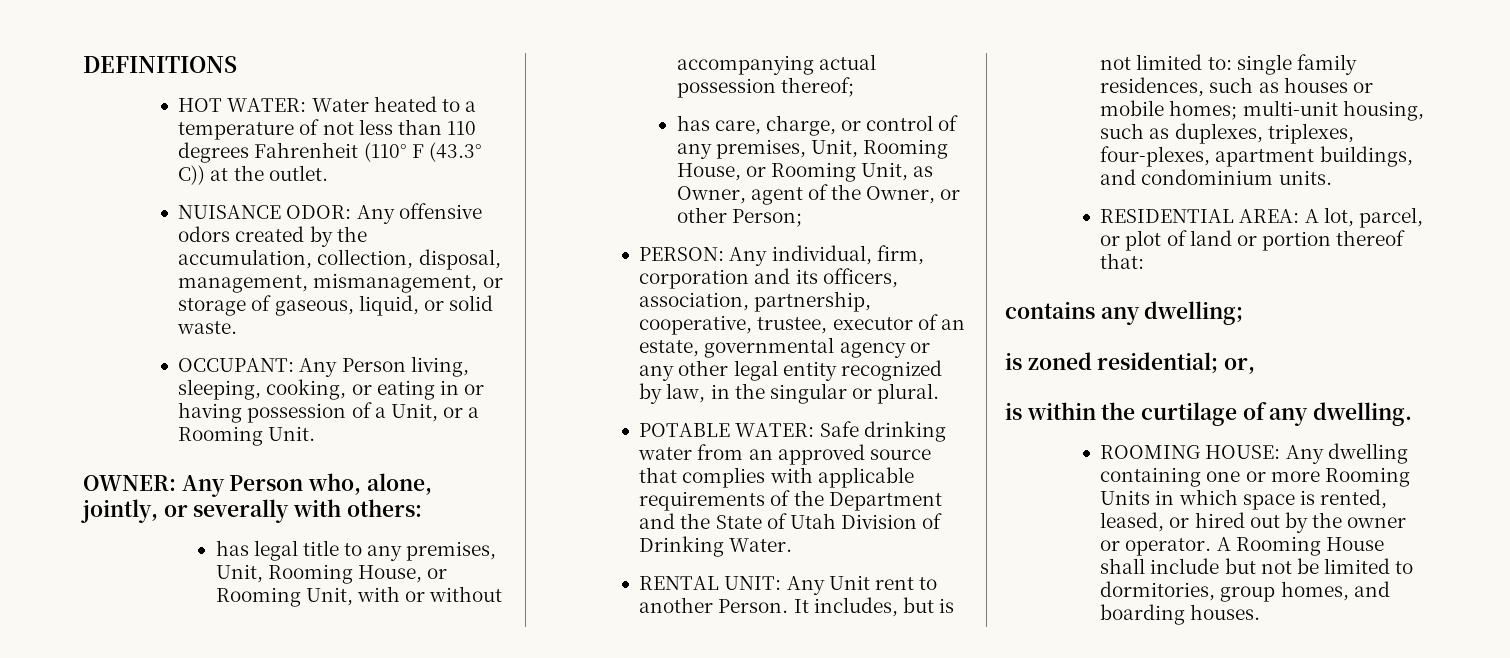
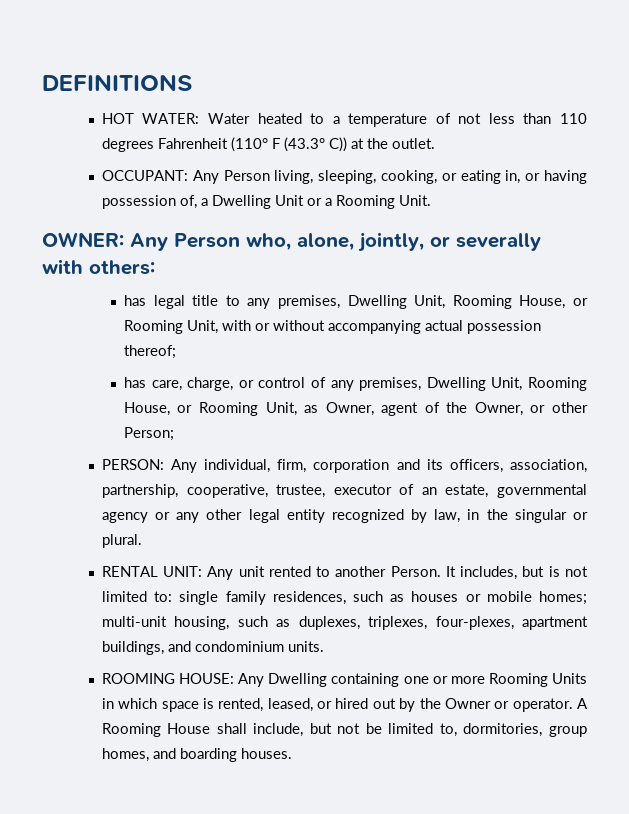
- NUISANCE ODOR: Any offensive odors created by the accumulation, collection, disposal, management, mismanagement, or storage of gaseous, liquid, or solid waste.
- OCCUPANT: Any Person living, sleeping, cooking, or eating in or having possession of a Unit, or a Rooming Unit.
+ OCCUPANT: Any Person living, sleeping, cooking, or eating in, or having possession of, a Dwelling Unit or a Rooming Unit.
- has legal title to any premises, Unit, Rooming House, or Rooming Unit, with or without accompanying actual possession thereof;
+ has legal title to any premises, Dwelling Unit, Rooming House, or Rooming Unit, with or without accompanying actual possession thereof;
- has care, charge, or control of any premises, Unit, Rooming House, or Rooming Unit, as Owner, agent of the Owner, or other Person;
+ has care, charge, or control of any premises, Dwelling Unit, Rooming House, or Rooming Unit, as Owner, agent of the Owner, or other Person;
- POTABLE WATER: Safe drinking water from an approved source that complies with applicable requirements of the Department and the State of Utah Division of Drinking Water.
- RENTAL UNIT: Any Unit rent to another Person.
+ RENTAL UNIT: Any unit rented to another Person.
- RESIDENTIAL AREA: A lot, parcel, or plot of land or portion thereof that:
- contains any dwelling;
- is zoned residential; or,
- is within the curtilage of any dwelling.
- ROOMING HOUSE: Any dwelling containing one or more Rooming Units in which space is rented, leased, or hired out by the owner or operator.
+ ROOMING HOUSE: Any Dwelling containing one or more Rooming Units in which space is rented, leased, or hired out by the Owner or operator.
- A Rooming House shall include but not be limited to dormitories, group homes, and boarding houses.
+ A Rooming House shall include, but not be limited to, dormitories, group homes, and boarding houses.

